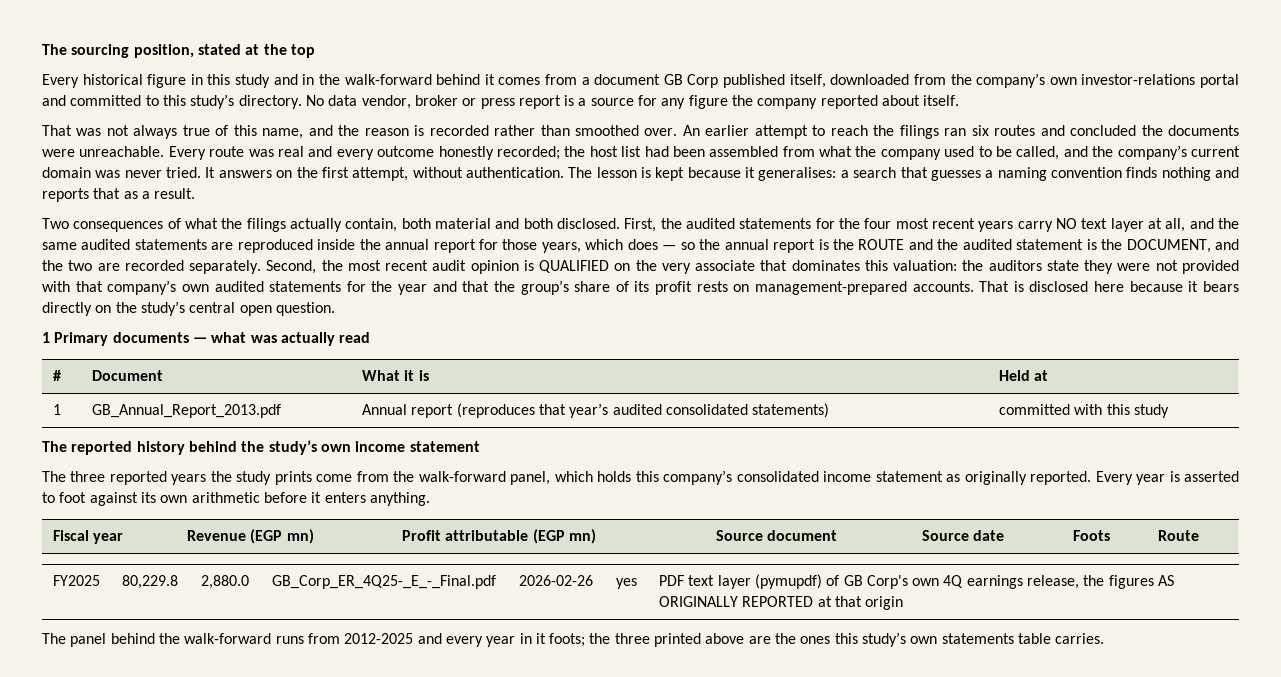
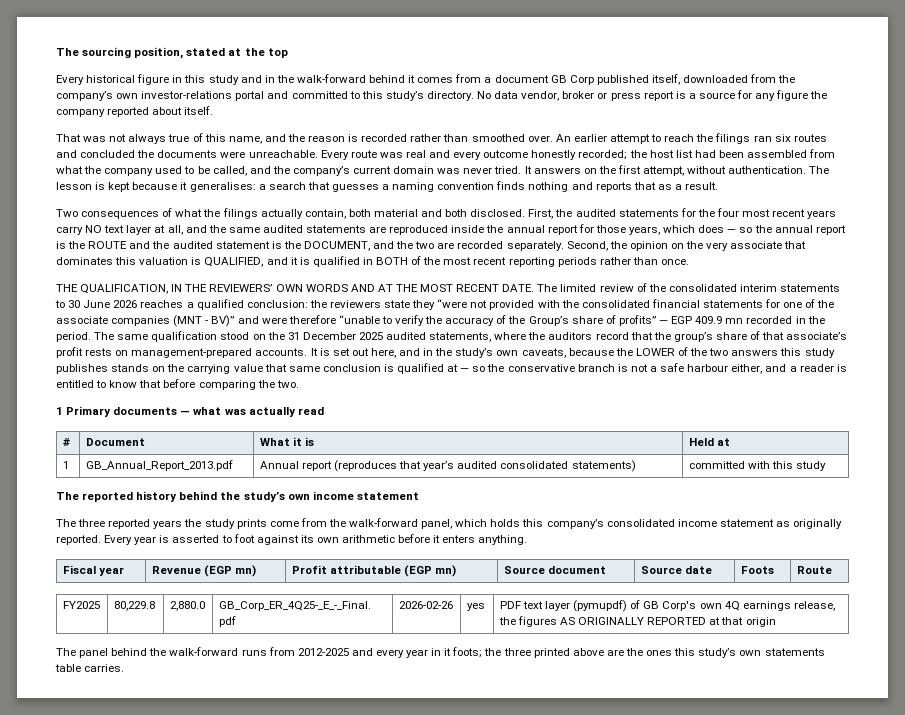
- Second, the most recent audit opinion is QUALIFIED on the very associate that dominates this valuation: the auditors state they were not provided with that company’s own audited statements for the year and that the group’s share of its profit rests on management-prepared accounts.
+ Second, the opinion on the very associate that dominates this valuation is QUALIFIED, and it is qualified in BOTH of the most recent reporting periods rather than once.
+ THE QUALIFICATION, IN THE REVIEWERS’ OWN WORDS AND AT THE MOST RECENT DATE. The limited review of the consolidated interim statements to 30 June 2026 reaches a qualified conclusion: the reviewers state they “were not provided with the consolidated financial statements for one of the associate companies (MNT - BV)” and were therefore “unable to verify the accuracy of the Group’s share of profits” — EGP 409.9 mn recorded in the period. The same qualification stood on the 31 December 2025 audited statements, where the auditors record that the group’s share of that associate’s profit rests on management-prepared accounts.
- That is disclosed here because it bears directly on the study’s central open question.
+ It is set out here, and in the study’s own caveats, because the LOWER of the two answers this study publishes stands on the carrying value that same conclusion is qualified at — so the conservative branch is not a safe harbour either, and a reader is entitled to know that before comparing the two.

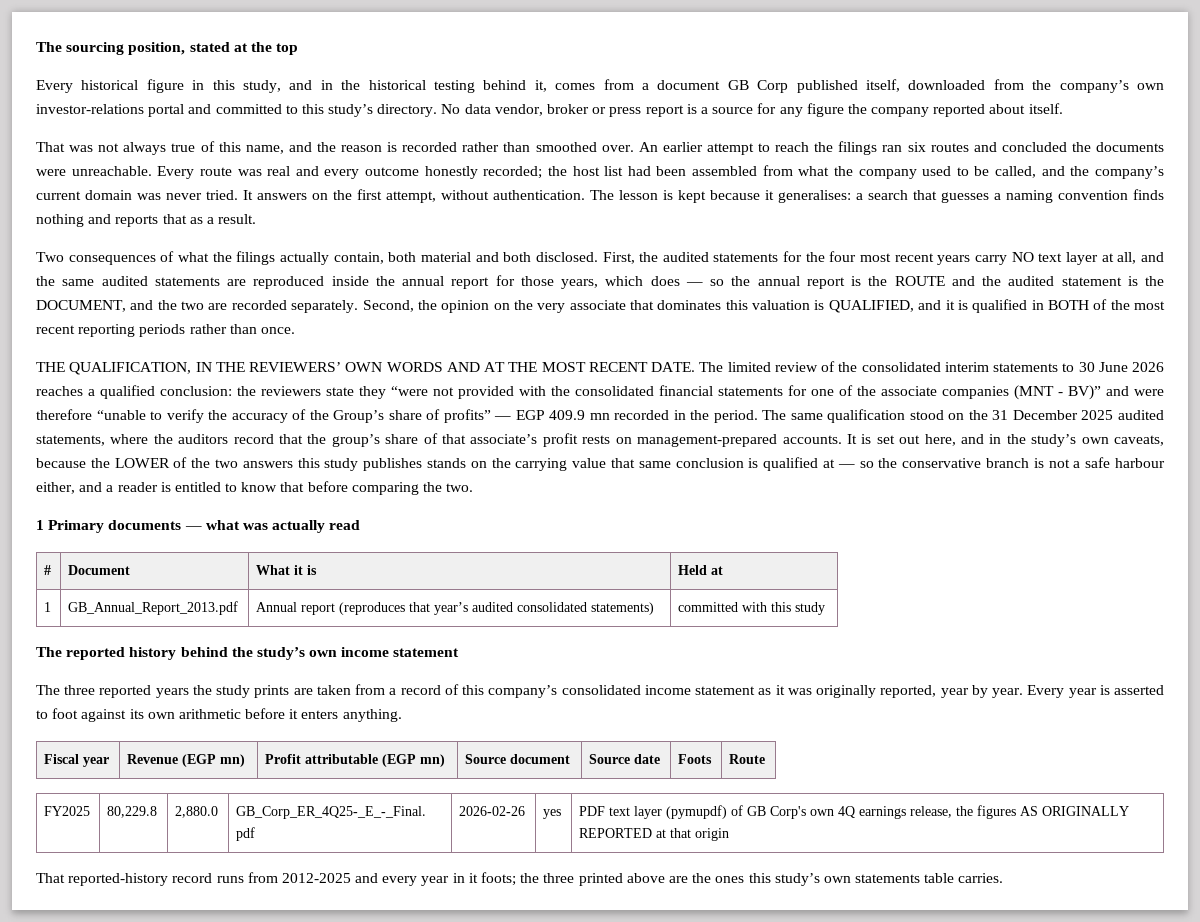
- Every historical figure in this study and in the walk-forward behind it comes from a document GB Corp published itself, downloaded from the company’s own investor-relations portal and committed to this study’s directory.
+ Every historical figure in this study, and in the historical testing behind it, comes from a document GB Corp published itself, downloaded from the company’s own investor-relations portal and committed to this study’s directory.
- The three reported years the study prints come from the walk-forward panel, which holds this company’s consolidated income statement as originally reported.
+ The three reported years the study prints are taken from a record of this company’s consolidated income statement as it was originally reported, year by year.
- The panel behind the walk-forward runs from 2012-2025 and every year in it foots; the three printed above are the ones this study’s own statements table carries.
+ That reported-history record runs from 2012-2025 and every year in it foots; the three printed above are the ones this study’s own statements table carries.

